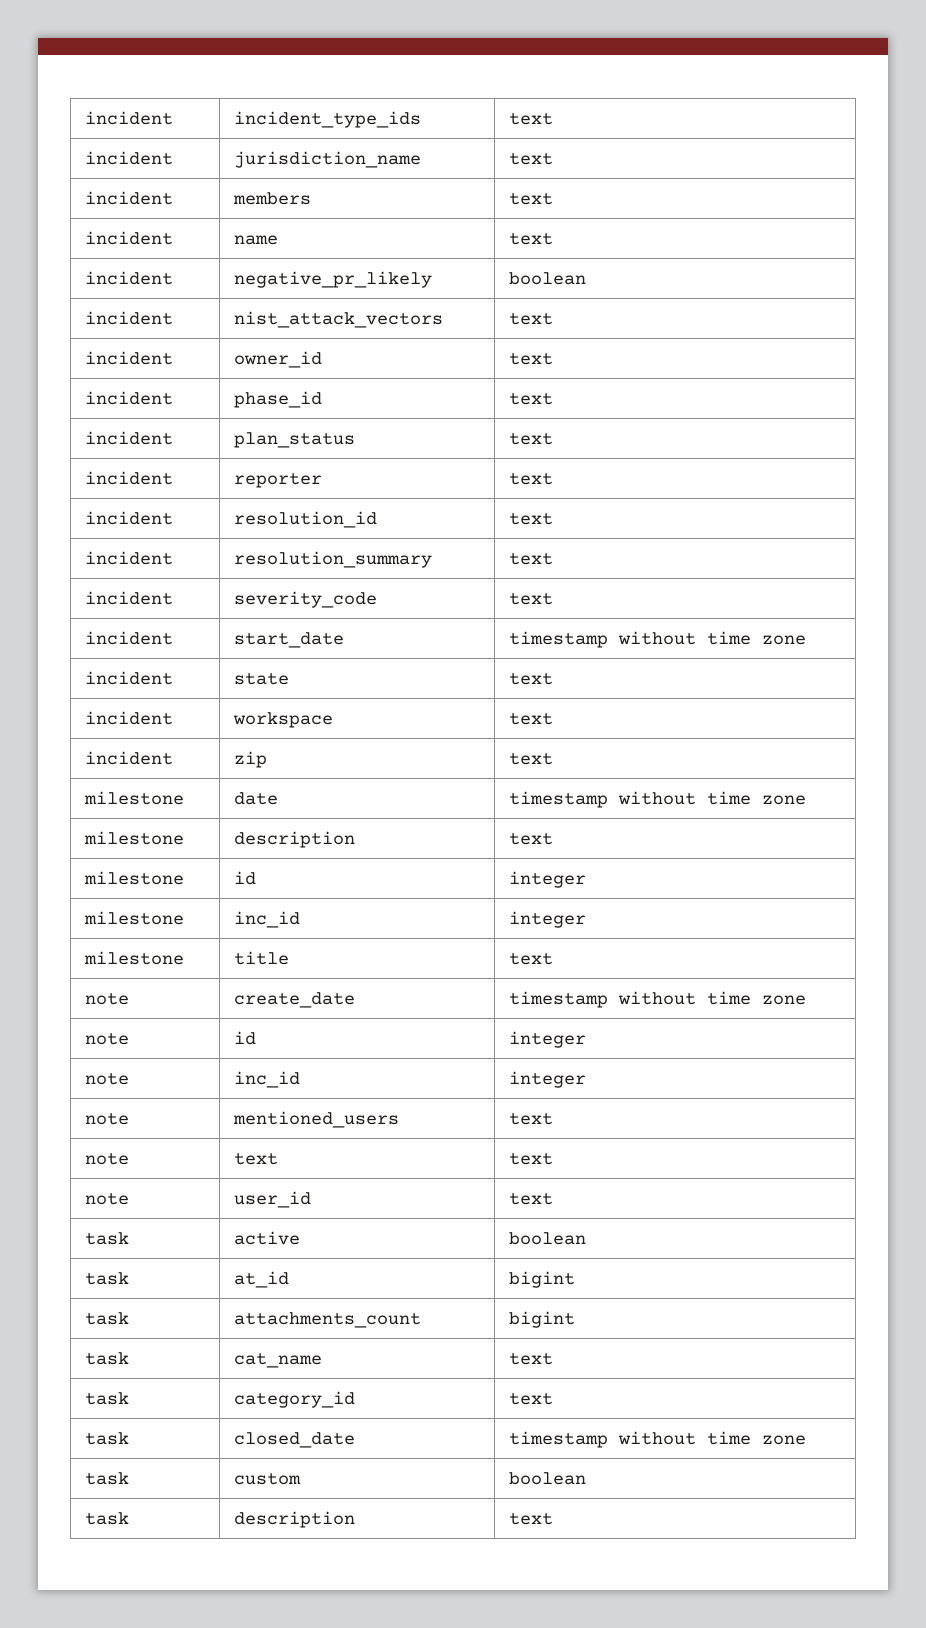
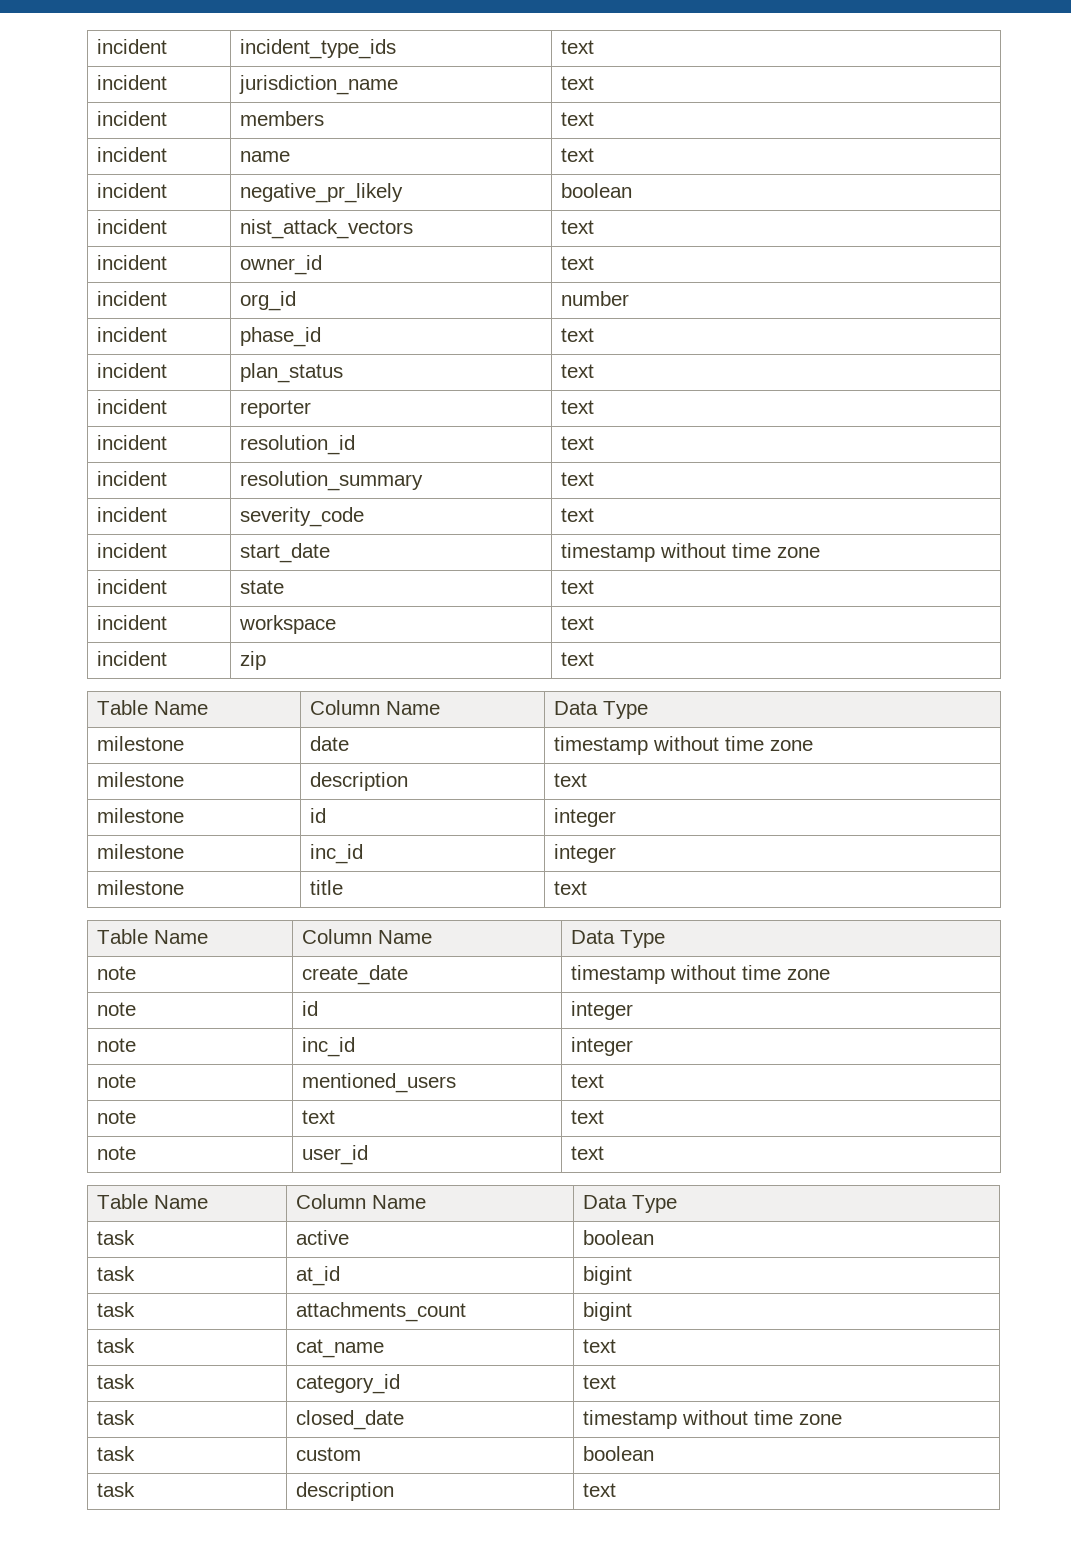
+ incident | org_id | number
  incident | zip | text
+ Table Name | Column Name | Data Type
  milestone | title | text
+ Table Name | Column Name | Data Type
  note | user_id | text
+ Table Name | Column Name | Data Type

